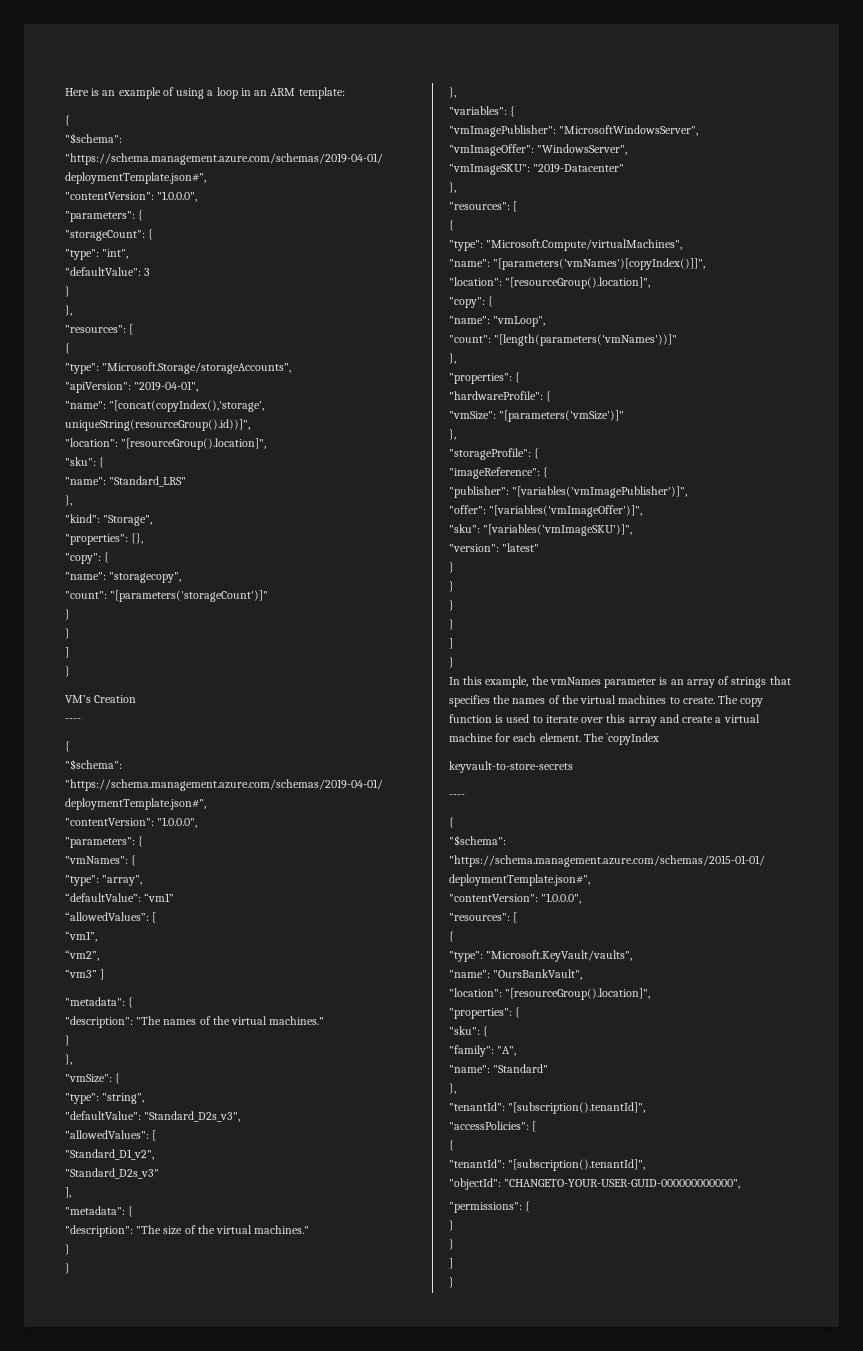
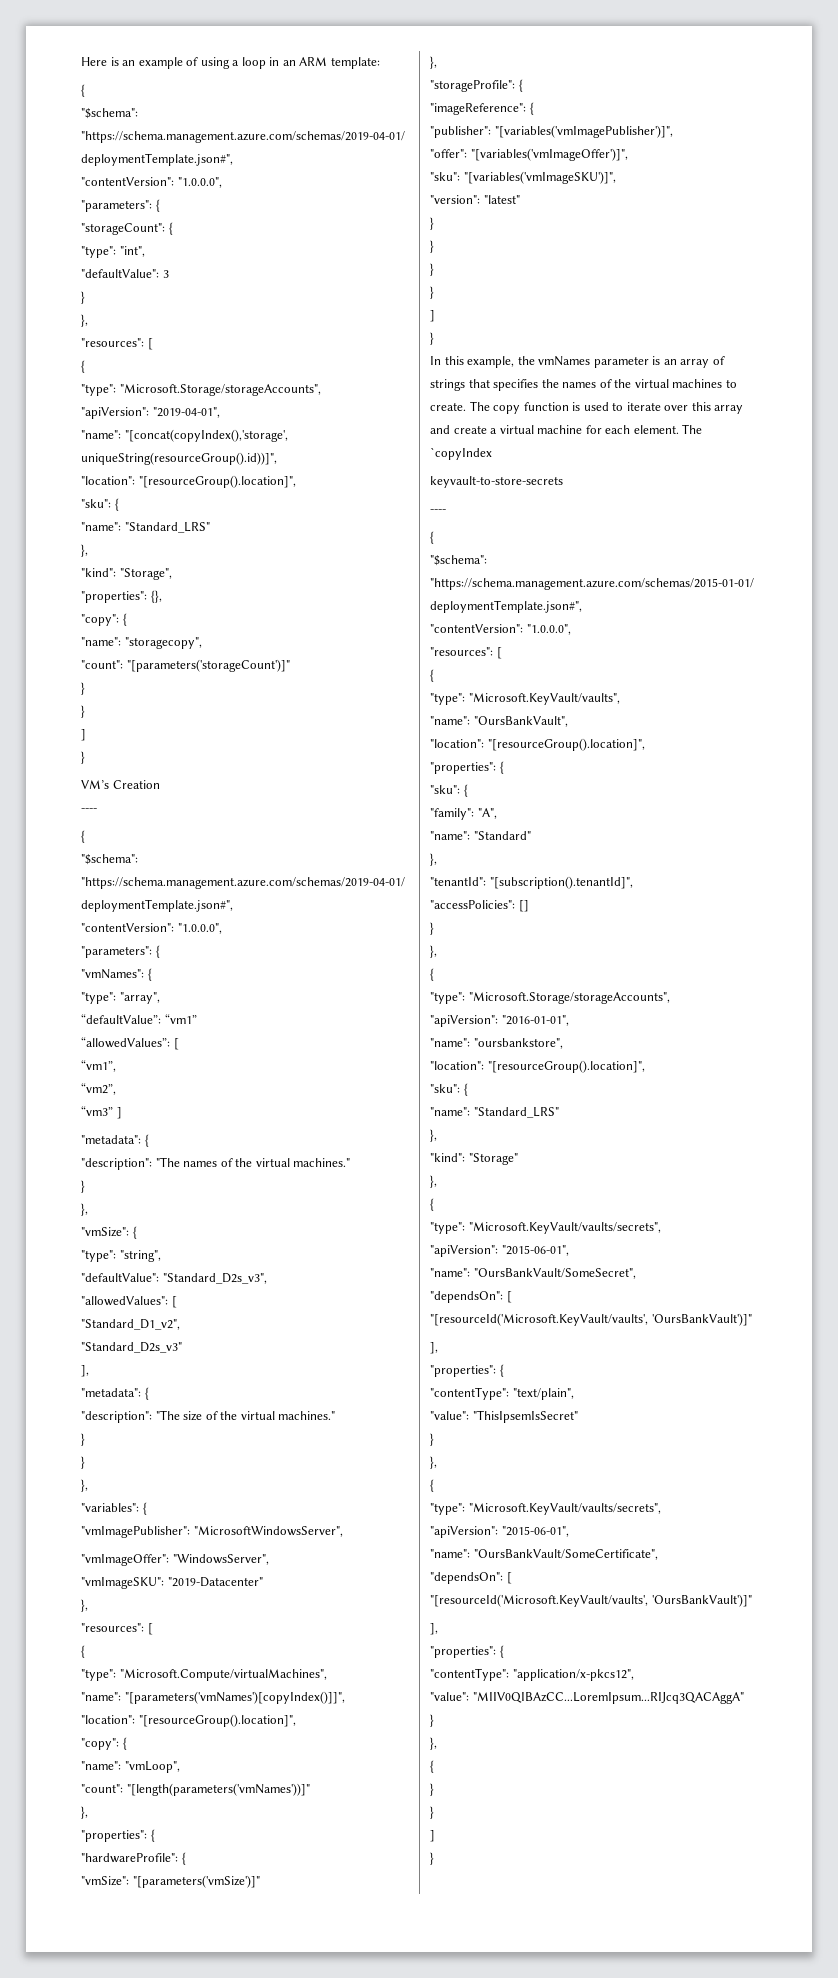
- "accessPolicies": [
+ "accessPolicies": []
+ }
+ },
  {
- "tenantId": "[subscription().tenantId]",
- "objectId": "CHANGETO-YOUR-USER-GUID-000000000000",
- "permissions": {
+ "type": "Microsoft.Storage/storageAccounts",
+ "apiVersion": "2016-01-01",
+ "name": "oursbankstore",
+ "location": "[resourceGroup().location]",
+ "sku": {
+ "name": "Standard_LRS"
+ },
+ "kind": "Storage"
+ },
+ {
+ "type": "Microsoft.KeyVault/vaults/secrets",
+ "apiVersion": "2015-06-01",
+ "name": "OursBankVault/SomeSecret",
+ "dependsOn": [
+ "[resourceId('Microsoft.KeyVault/vaults', 'OursBankVault')]"
+ ],
+ "properties": {
+ "contentType": "text/plain",
+ "value": "ThisIpsemIsSecret"
+ }
+ },
+ {
+ "type": "Microsoft.KeyVault/vaults/secrets",
+ "apiVersion": "2015-06-01",
+ "name": "OursBankVault/SomeCertificate",
+ "dependsOn": [
+ "[resourceId('Microsoft.KeyVault/vaults', 'OursBankVault')]"
+ ],
+ "properties": {
+ "contentType": "application/x-pkcs12",
+ "value": "MIIV0QIBAzCC...LoremIpsum...RIJcq3QACAggA"
+ }
+ },
+ {

